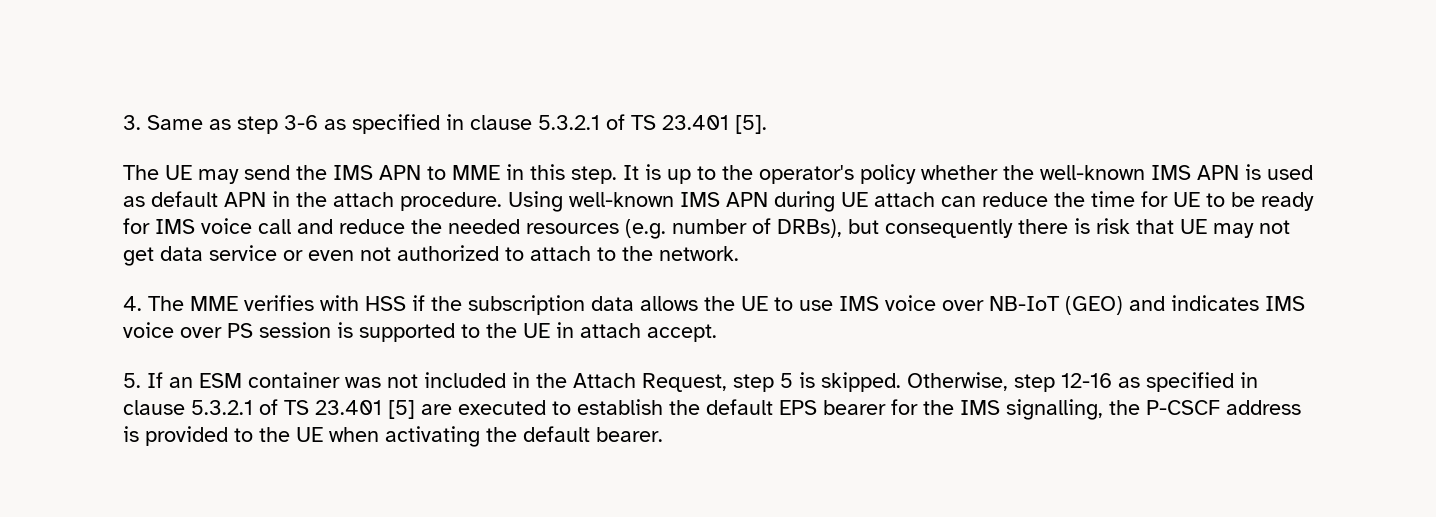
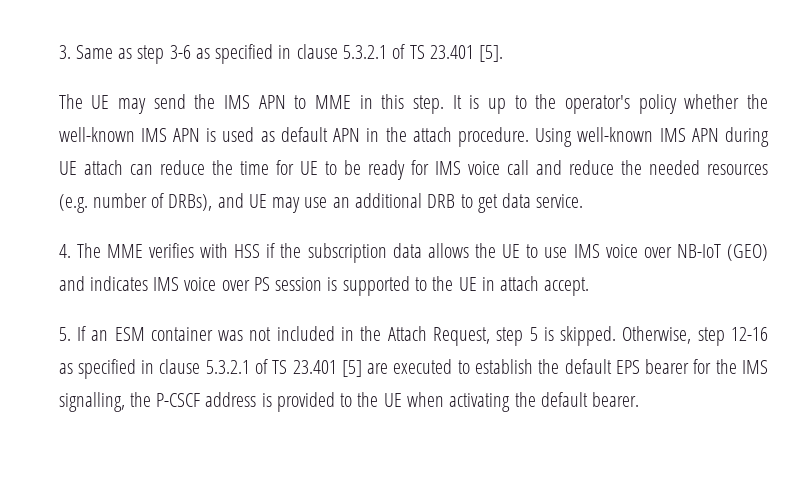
- Using well-known IMS APN during UE attach can reduce the time for UE to be ready for IMS voice call and reduce the needed resources (e.g. number of DRBs), but consequently there is risk that UE may not get data service or even not authorized to attach to the network.
+ Using well-known IMS APN during UE attach can reduce the time for UE to be ready for IMS voice call and reduce the needed resources (e.g. number of DRBs), and UE may use an additional DRB to get data service.

